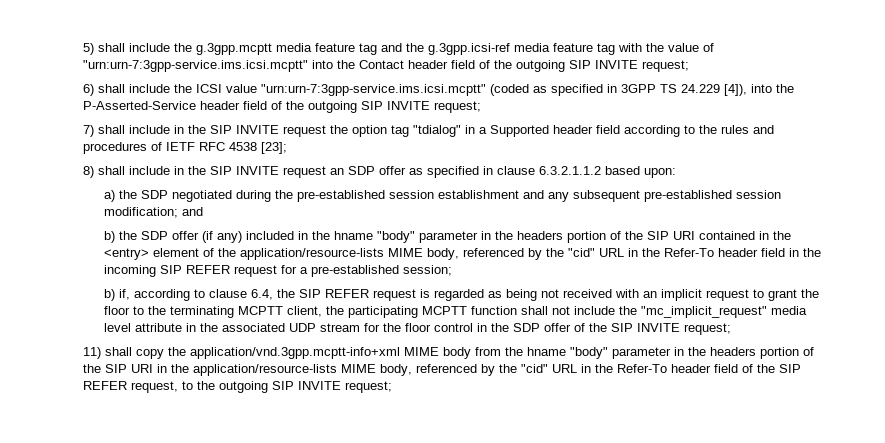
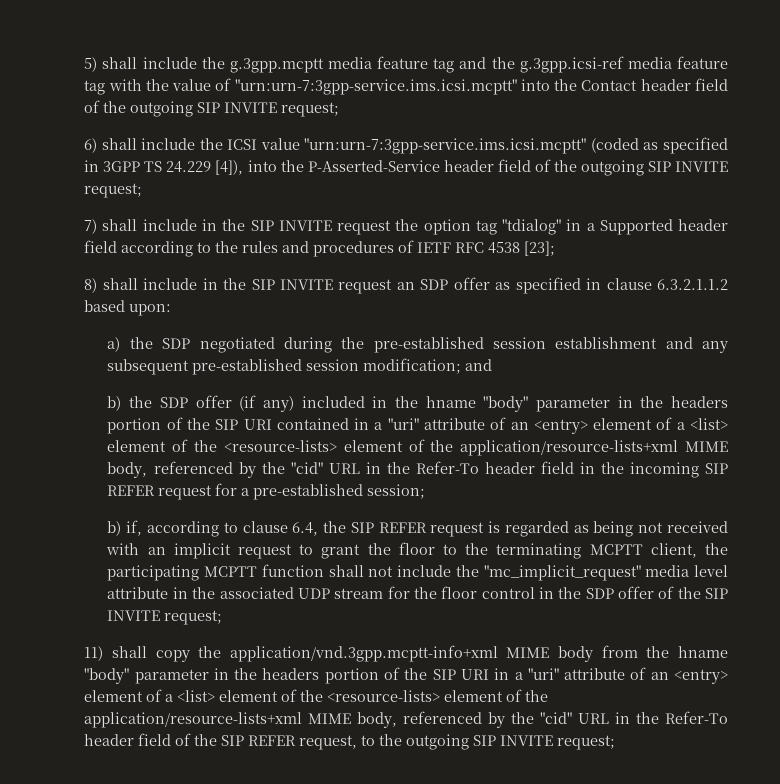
- b) the SDP offer (if any) included in the hname "body" parameter in the headers portion of the SIP URI contained in the <entry> element of the application/resource-lists MIME body, referenced by the "cid" URL in the Refer-To header field in the incoming SIP REFER request for a pre-established session;
+ b) the SDP offer (if any) included in the hname "body" parameter in the headers portion of the SIP URI contained in a "uri" attribute of an <entry> element of a <list> element of the <resource-lists> element of the application/resource-lists+xml MIME body, referenced by the "cid" URL in the Refer-To header field in the incoming SIP REFER request for a pre-established session;
- 11) shall copy the application/vnd.3gpp.mcptt-info+xml MIME body from the hname "body" parameter in the headers portion of the SIP URI in the application/resource-lists MIME body, referenced by the "cid" URL in the Refer-To header field of the SIP REFER request, to the outgoing SIP INVITE request;
+ 11) shall copy the application/vnd.3gpp.mcptt-info+xml MIME body from the hname "body" parameter in the headers portion of the SIP URI in a "uri" attribute of an <entry> element of a <list> element of the <resource-lists> element of the application/resource-lists+xml MIME body, referenced by the "cid" URL in the Refer-To header field of the SIP REFER request, to the outgoing SIP INVITE request;

